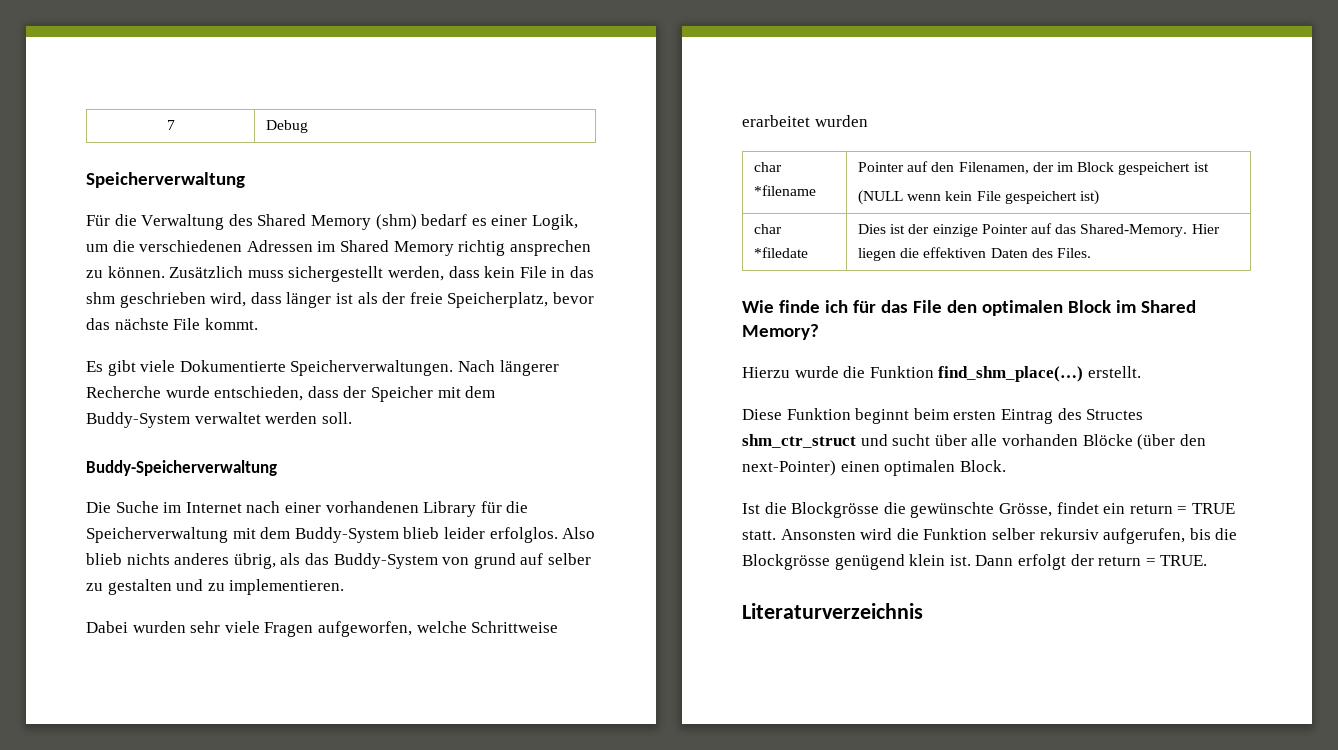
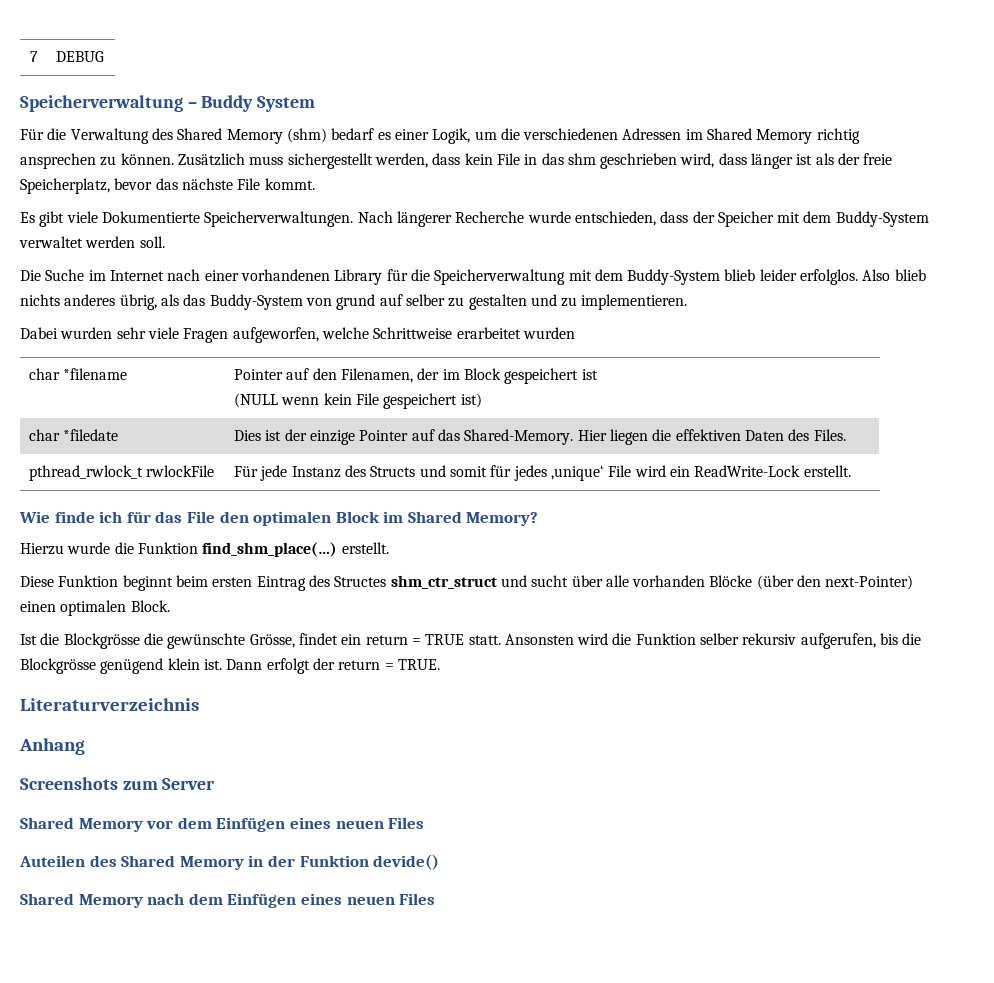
- 7 | Debug
- Speicherverwaltung
+ 7 | DEBUG
+ Speicherverwaltung – Buddy System
- Buddy-Speicherverwaltung
+ pthread_rwlock_t rwlockFile | Für jede Instanz des Structs und somit für jedes ‚unique‘ File wird ein ReadWrite-Lock erstellt.
+ Anhang
+ Screenshots zum Server
+ Shared Memory vor dem Einfügen eines neuen Files
+ Auteilen des Shared Memory in der Funktion devide()
+ Shared Memory nach dem Einfügen eines neuen Files

